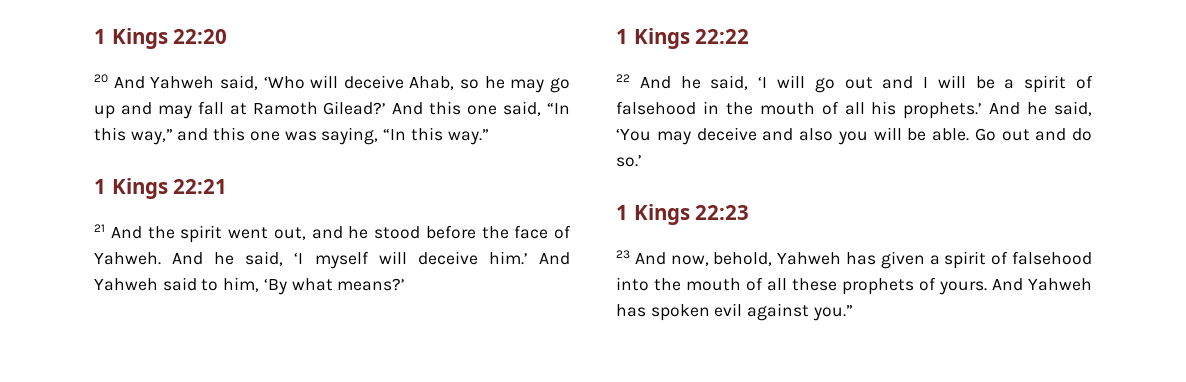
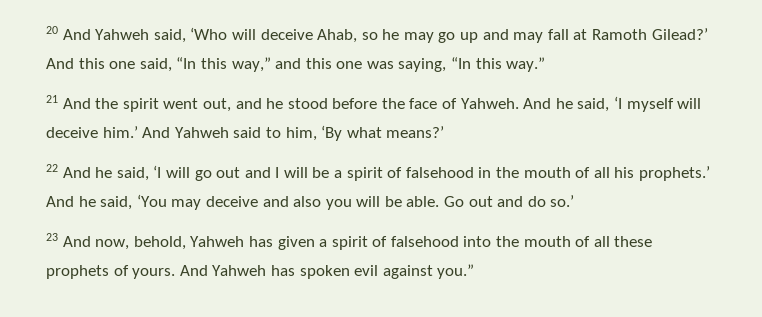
- 1 Kings 22:20
- 1 Kings 22:21
- 1 Kings 22:22
- 1 Kings 22:23

